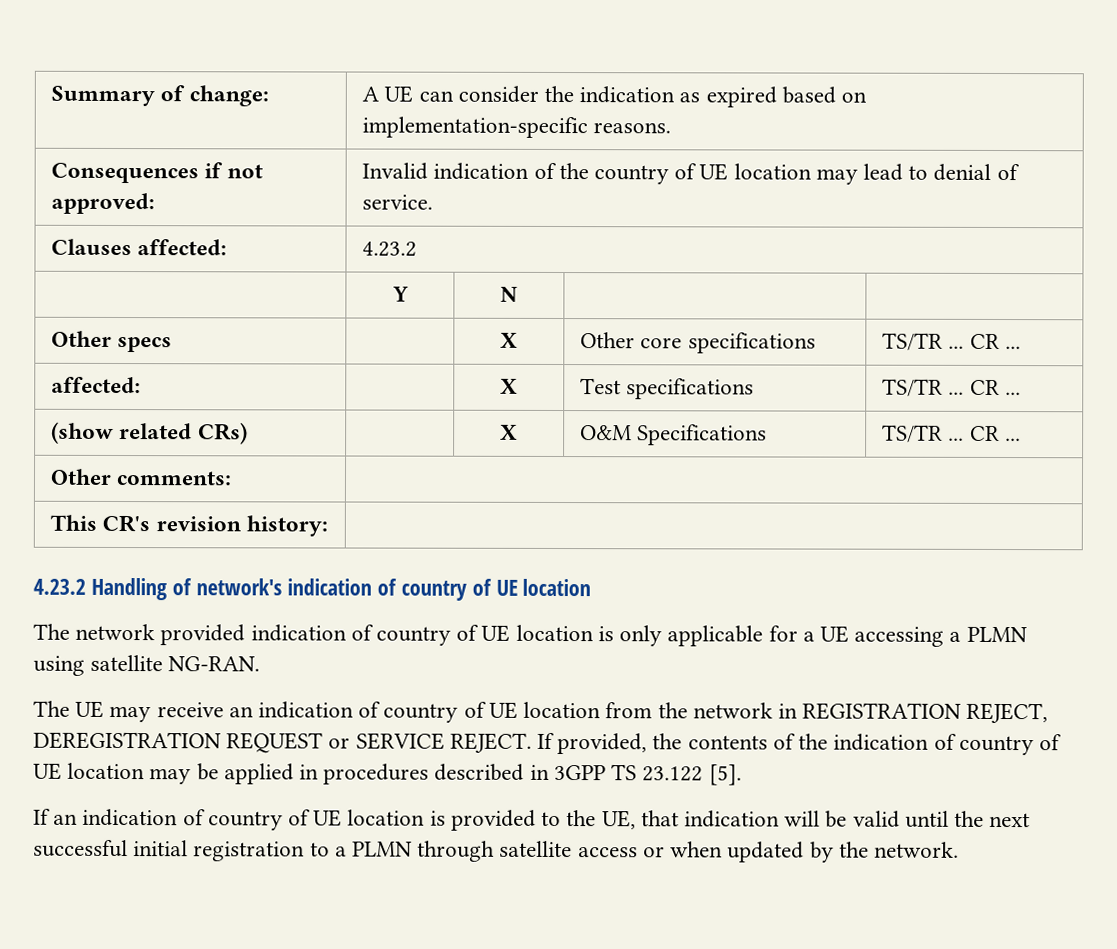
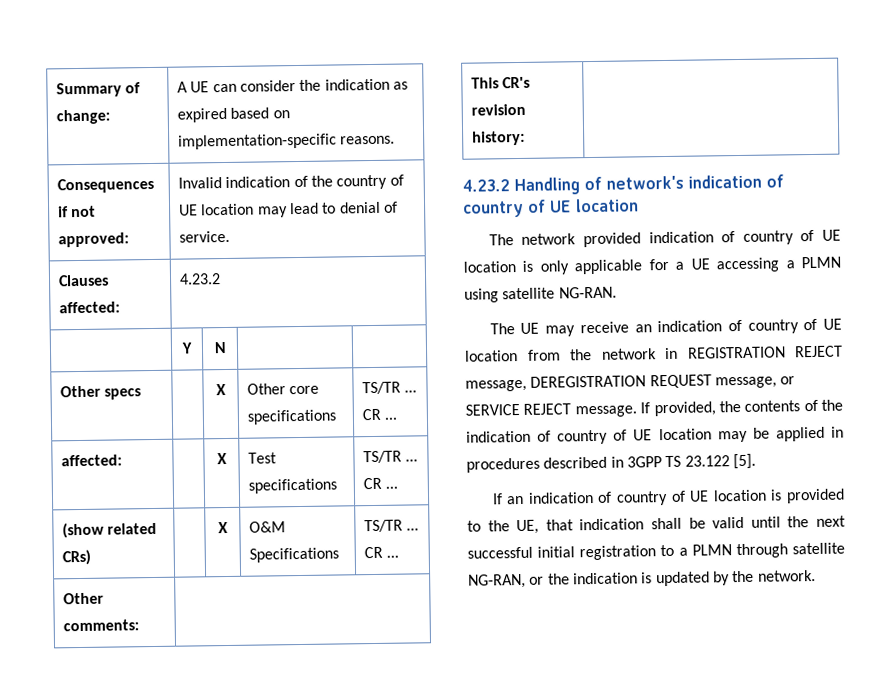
- The UE may receive an indication of country of UE location from the network in REGISTRATION REJECT, DEREGISTRATION REQUEST or SERVICE REJECT.
+ The UE may receive an indication of country of UE location from the network in REGISTRATION REJECT message, DEREGISTRATION REQUEST message, or SERVICE REJECT message.
- If an indication of country of UE location is provided to the UE, that indication will be valid until the next successful initial registration to a PLMN through satellite access or when updated by the network.
+ If an indication of country of UE location is provided to the UE, that indication shall be valid until the next successful initial registration to a PLMN through satellite NG-RAN, or the indication is updated by the network.

